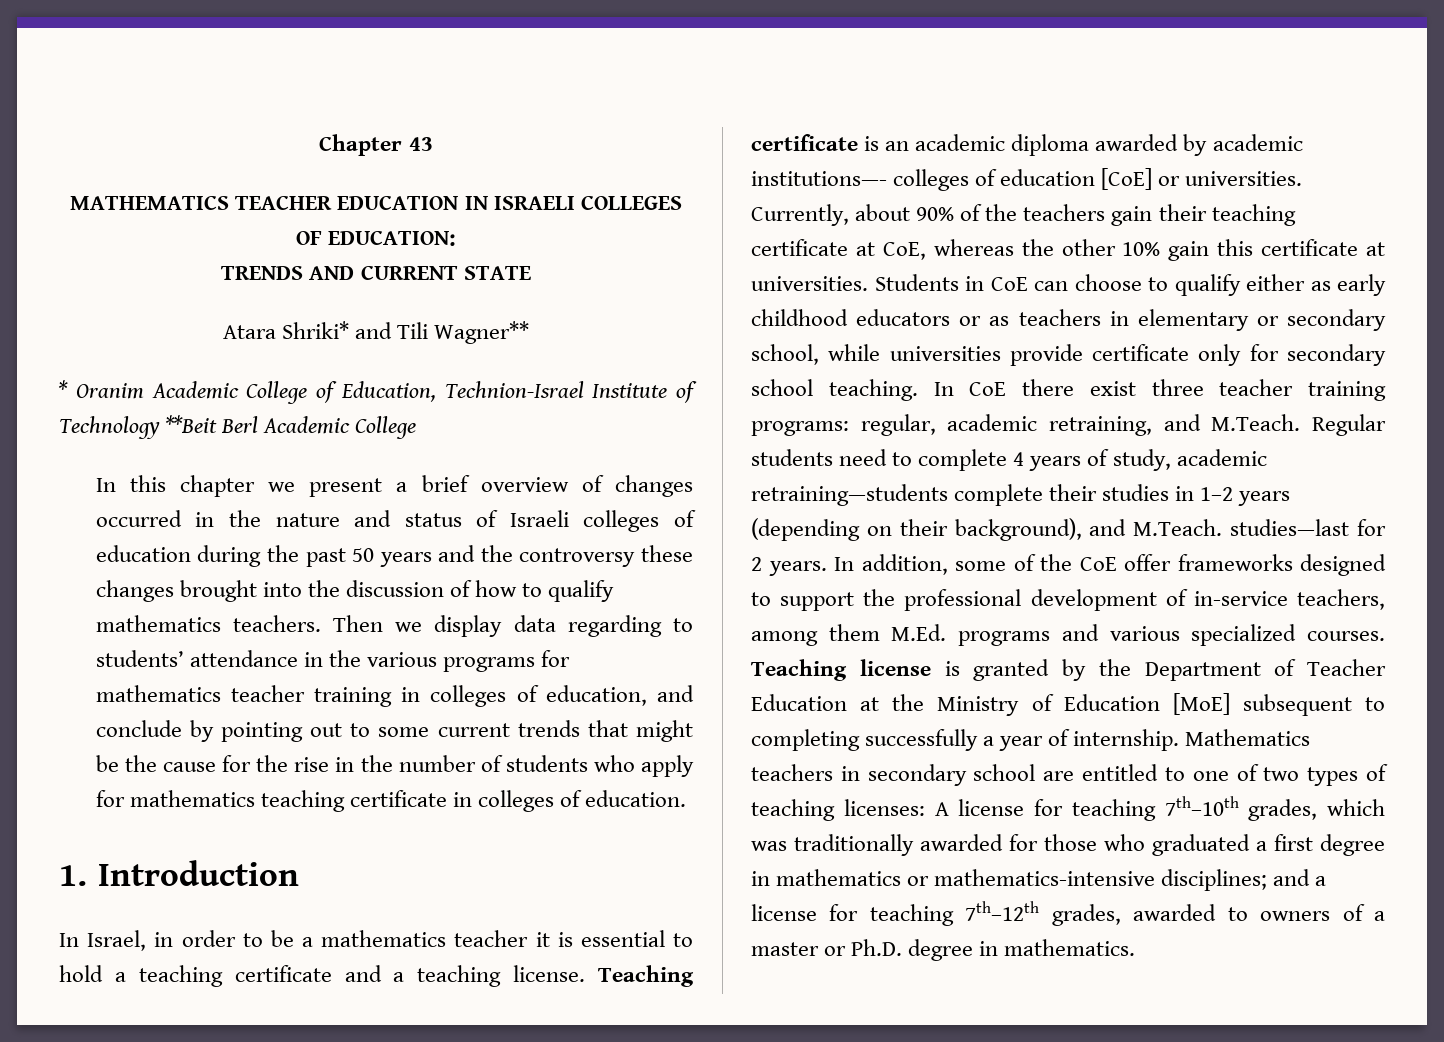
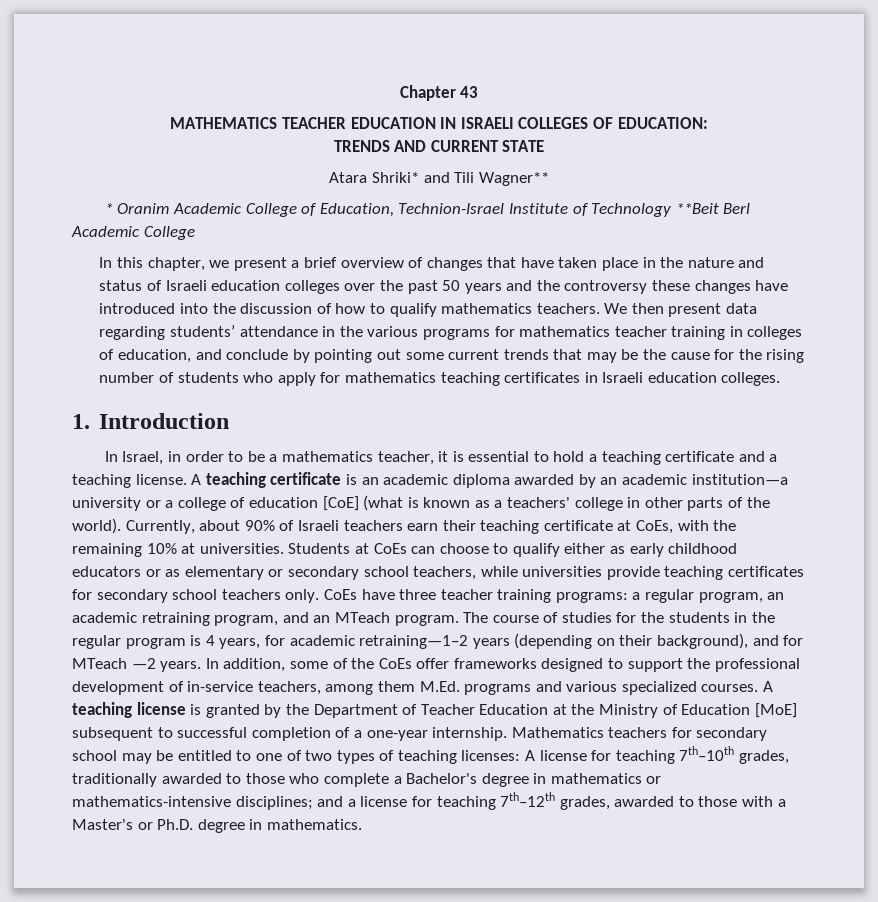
- In this chapter we present a brief overview of changes occurred in the nature and status of Israeli colleges of education during the past 50 years and the controversy these changes brought into the discussion of how to qualify mathematics teachers.
+ In this chapter, we present a brief overview of changes that have taken place in the nature and status of Israeli education colleges over the past 50 years and the controversy these changes have introduced into the discussion of how to qualify mathematics teachers.
- Then we display data regarding to students’ attendance in the various programs for mathematics teacher training in colleges of education, and conclude by pointing out to some current trends that might be the cause for the rise in the number of students who apply for mathematics teaching certificate in colleges of education.
+ We then present data regarding students’ attendance in the various programs for mathematics teacher training in colleges of education, and conclude by pointing out some current trends that may be the cause for the rising number of students who apply for mathematics teaching certificates in Israeli education colleges.
- In Israel, in order to be a mathematics teacher it is essential to hold a teaching certificate and a teaching license.
+ In Israel, in order to be a mathematics teacher, it is essential to hold a teaching certificate and a teaching license.
- Teaching certificate is an academic diploma awarded by academic institutions—- colleges of education [CoE] or universities.
+ A teaching certificate is an academic diploma awarded by an academic institution—a university or a college of education [CoE] (what is known as a teachers' college in other parts of the world).
- Currently, about 90% of the teachers gain their teaching certificate at CoE, whereas the other 10% gain this certificate at universities.
+ Currently, about 90% of Israeli teachers earn their teaching certificate at CoEs, with the remaining 10% at universities.
- Students in CoE can choose to qualify either as early childhood educators or as teachers in elementary or secondary school, while universities provide certificate only for secondary school teaching. In CoE there exist three teacher training programs: regular, academic retraining, and M.Teach. Regular students need to complete 4 years of study, academic retraining—students complete their studies in 1–2 years (depending on their background), and M.Teach. studies—last for 2 years.
+ Students at CoEs can choose to qualify either as early childhood educators or as elementary or secondary school teachers, while universities provide teaching certificates for secondary school teachers only. CoEs have three teacher training programs: a regular program, an academic retraining program, and an MTeach program. The course of studies for the students in the regular program is 4 years, for academic retraining—1–2 years (depending on their background), and for MTeach —2 years.
- In addition, some of the CoE offer frameworks designed to support the professional development of in-service teachers, among them M.Ed. programs and various specialized courses.
+ In addition, some of the CoEs offer frameworks designed to support the professional development of in-service teachers, among them M.Ed. programs and various specialized courses.
- Teaching license is granted by the Department of Teacher Education at the Ministry of Education [MoE] subsequent to completing successfully a year of internship.
+ A teaching license is granted by the Department of Teacher Education at the Ministry of Education [MoE] subsequent to successful completion of a one-year internship.
- Mathematics teachers in secondary school are entitled to one of two types of teaching licenses: A license for teaching 7th–10th grades, which was traditionally awarded for those who graduated a first degree in mathematics or mathematics-intensive disciplines; and a license for teaching 7th–12th grades, awarded to owners of a master or Ph.D. degree in mathematics.
+ Mathematics teachers for secondary school may be entitled to one of two types of teaching licenses: A license for teaching 7th–10th grades, traditionally awarded to those who complete a Bachelor's degree in mathematics or mathematics-intensive disciplines; and a license for teaching 7th–12th grades, awarded to those with a Master's or Ph.D. degree in mathematics.

